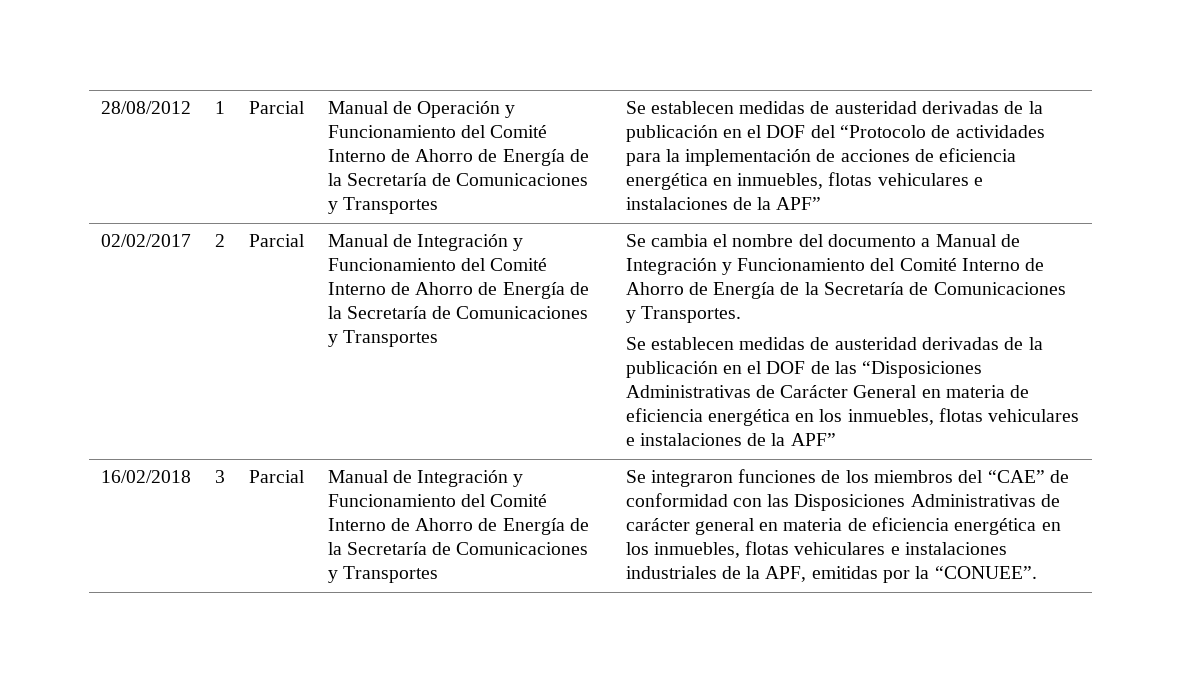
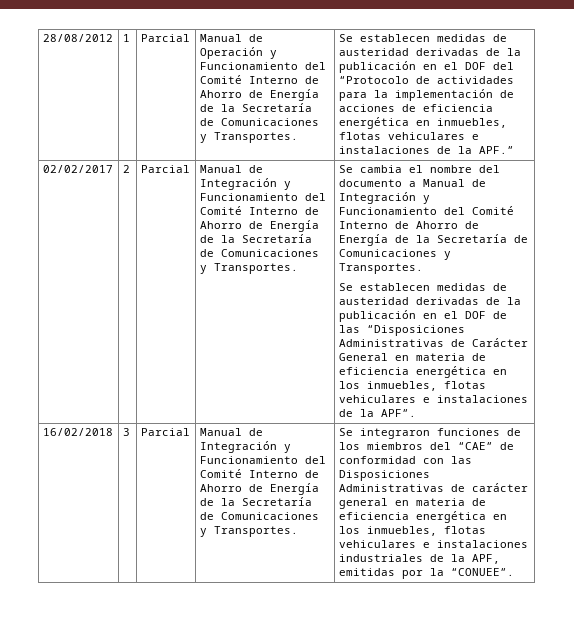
- Manual de Operación y Funcionamiento del Comité Interno de Ahorro de Energía de la Secretaría de Comunicaciones y Transportes
+ Manual de Operación y Funcionamiento del Comité Interno de Ahorro de Energía de la Secretaría de Comunicaciones y Transportes.
- Se establecen medidas de austeridad derivadas de la publicación en el DOF del “Protocolo de actividades para la implementación de acciones de eficiencia energética en inmuebles, flotas vehiculares e instalaciones de la APF”
+ Se establecen medidas de austeridad derivadas de la publicación en el DOF del “Protocolo de actividades para la implementación de acciones de eficiencia energética en inmuebles, flotas vehiculares e instalaciones de la APF.”
- 2 | Parcial | Manual de Integración y Funcionamiento del Comité Interno de Ahorro de Energía de la Secretaría de Comunicaciones y Transportes
+ 2 | Parcial | Manual de Integración y Funcionamiento del Comité Interno de Ahorro de Energía de la Secretaría de Comunicaciones y Transportes.
- Se establecen medidas de austeridad derivadas de la publicación en el DOF de las “Disposiciones Administrativas de Carácter General en materia de eficiencia energética en los inmuebles, flotas vehiculares e instalaciones de la APF”
+ Se establecen medidas de austeridad derivadas de la publicación en el DOF de las “Disposiciones Administrativas de Carácter General en materia de eficiencia energética en los inmuebles, flotas vehiculares e instalaciones de la APF”.
- 3 | Parcial | Manual de Integración y Funcionamiento del Comité Interno de Ahorro de Energía de la Secretaría de Comunicaciones y Transportes
+ 3 | Parcial | Manual de Integración y Funcionamiento del Comité Interno de Ahorro de Energía de la Secretaría de Comunicaciones y Transportes.

